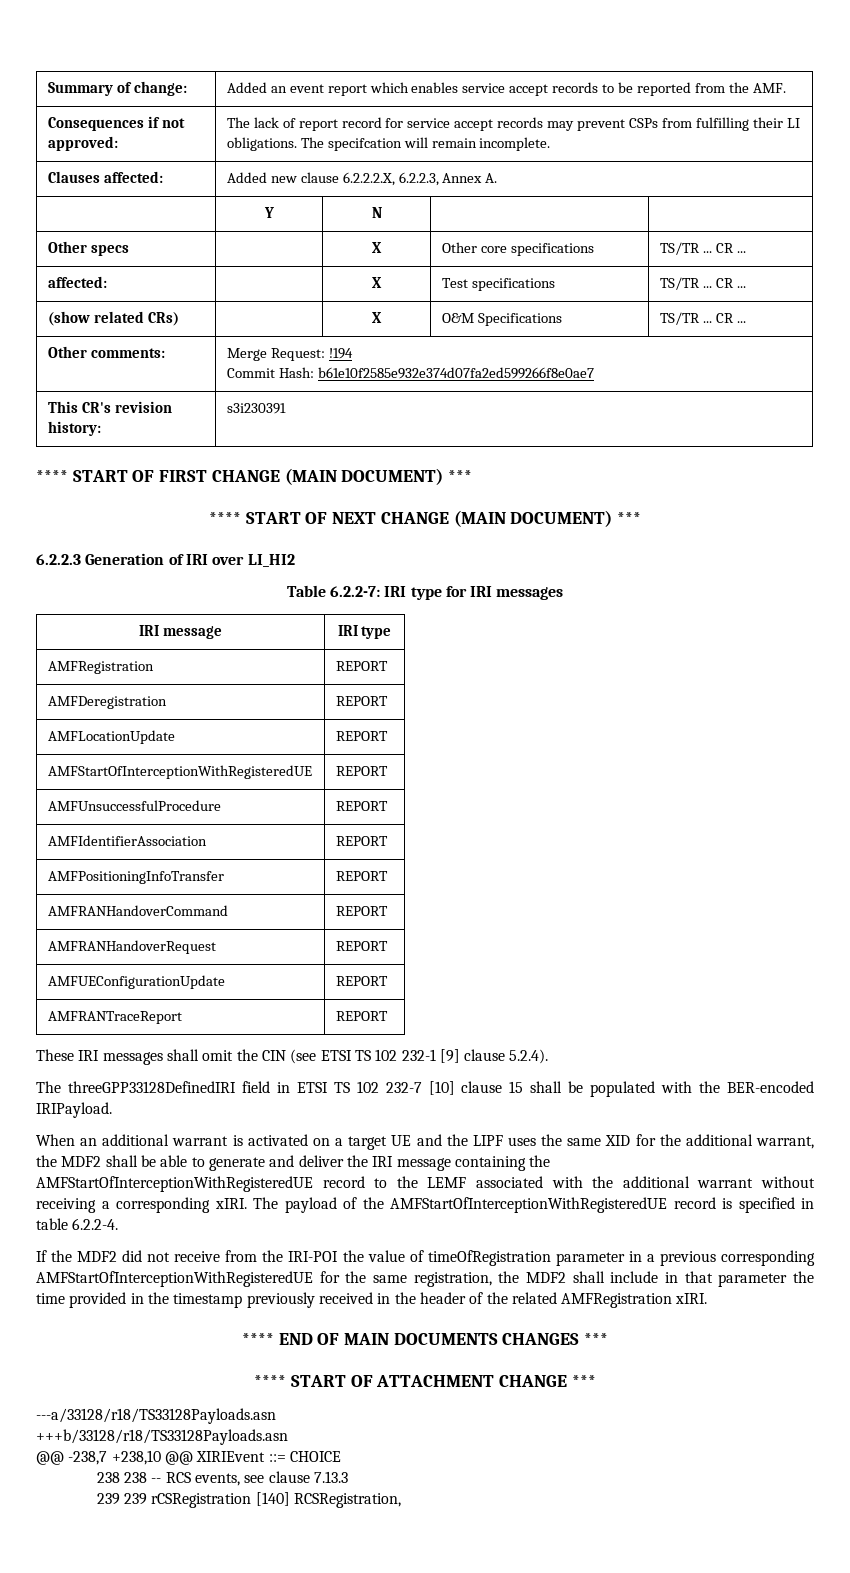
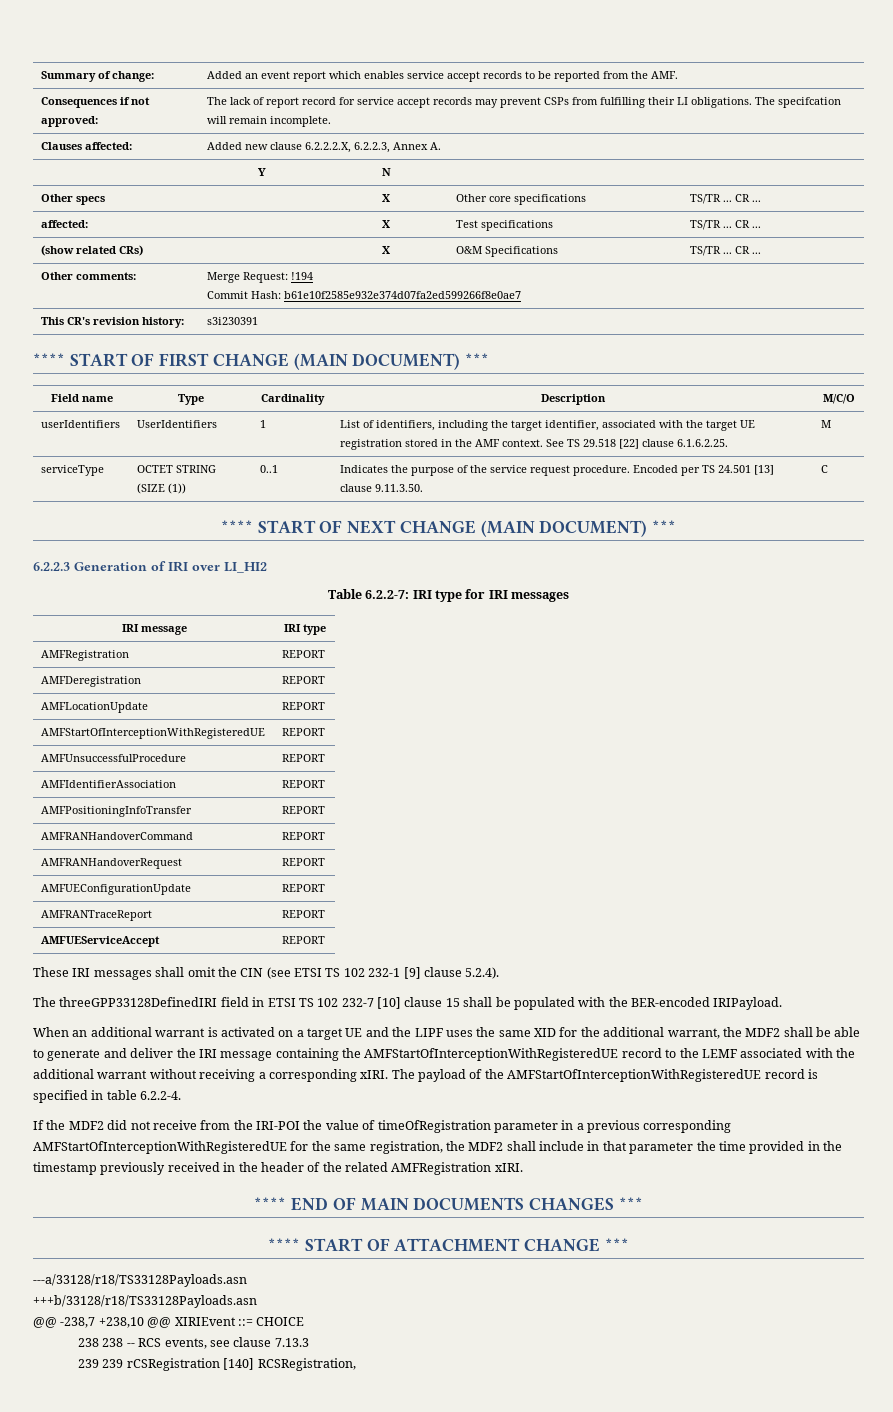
+ Field name | Type | Cardinality | Description | M/C/O
+ userIdentifiers | UserIdentifiers | 1 | List of identifiers, including the target identifier, associated with the target UE registration stored in the AMF context. See TS 29.518 [22] clause 6.1.6.2.25. | M
+ serviceType | OCTET STRING (SIZE (1)) | 0..1 | Indicates the purpose of the service request procedure. Encoded per TS 24.501 [13] clause 9.11.3.50. | C
+ AMFUEServiceAccept | REPORT

